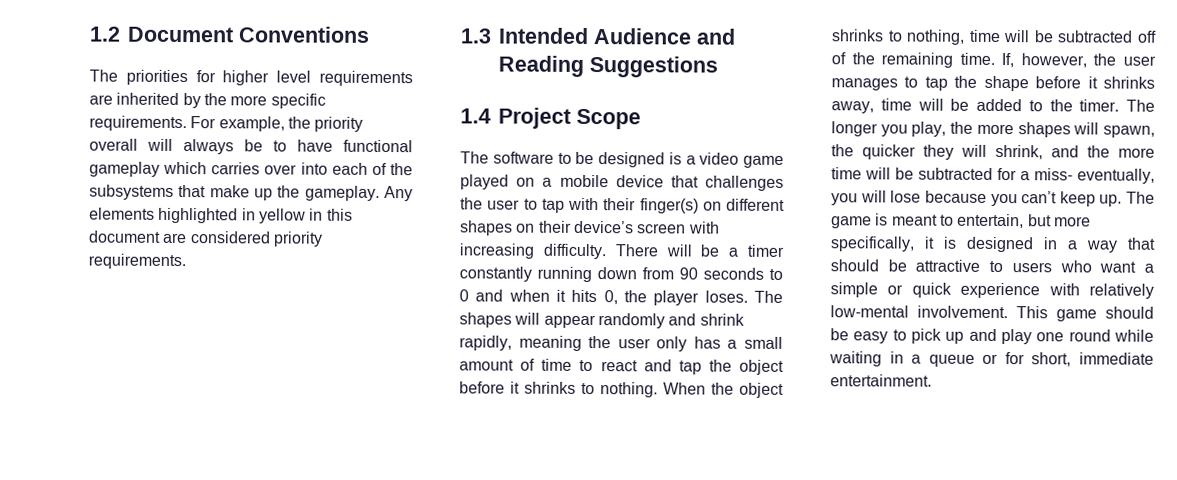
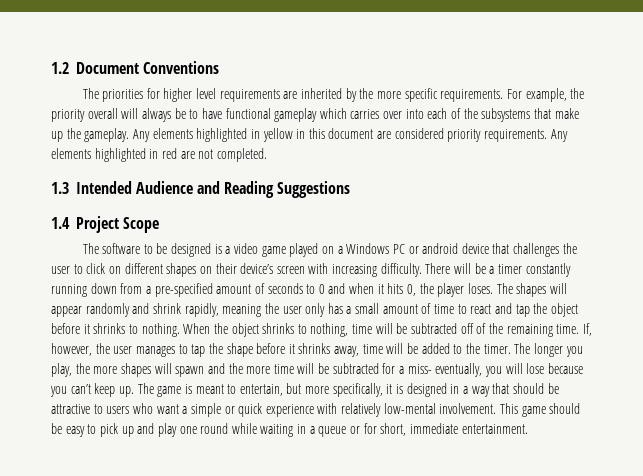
+ Any elements highlighted in red are not completed.
- The software to be designed is a video game played on a mobile device that challenges the user to tap with their finger(s) on different shapes on their device’s screen with increasing difficulty.
+ The software to be designed is a video game played on a Windows PC or android device that challenges the user to click on different shapes on their device’s screen with increasing difficulty.
- There will be a timer constantly running down from 90 seconds to 0 and when it hits 0, the player loses.
+ There will be a timer constantly running down from a pre-specified amount of seconds to 0 and when it hits 0, the player loses.
- The longer you play, the more shapes will spawn, the quicker they will shrink, and the more time will be subtracted for a miss- eventually, you will lose because you can’t keep up.
+ The longer you play, the more shapes will spawn and the more time will be subtracted for a miss- eventually, you will lose because you can’t keep up.

